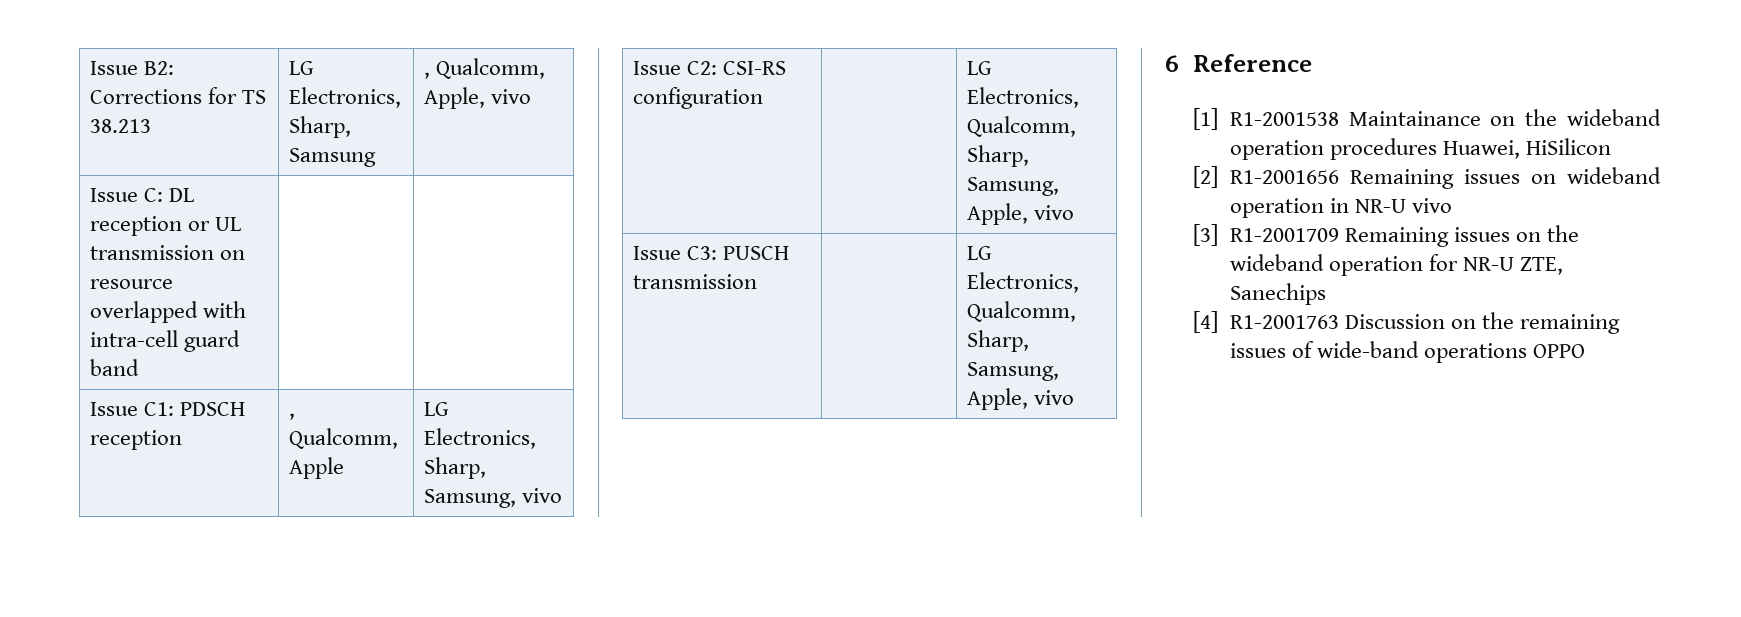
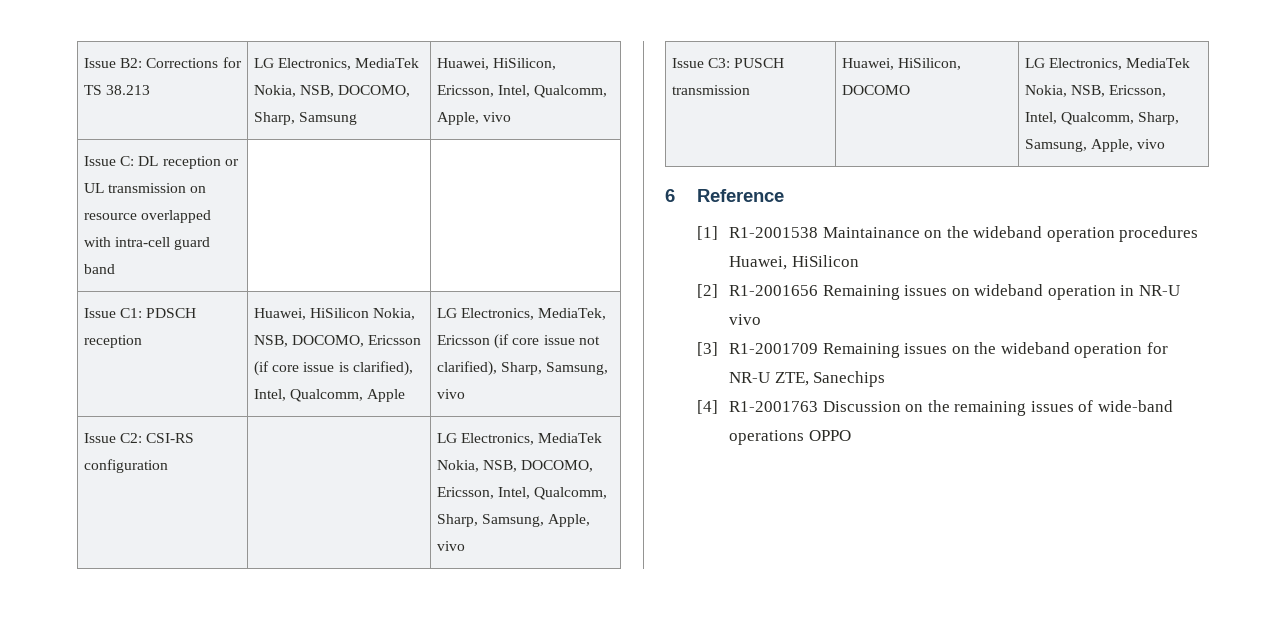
- Issue B2: Corrections for TS 38.213 | LG Electronics, Sharp, Samsung | , Qualcomm, Apple, vivo
+ Issue B2: Corrections for TS 38.213 | LG Electronics, MediaTek Nokia, NSB, DOCOMO, Sharp, Samsung | Huawei, HiSilicon, Ericsson, Intel, Qualcomm, Apple, vivo
- Issue C1: PDSCH reception | , Qualcomm, Apple | LG Electronics, Sharp, Samsung, vivo
+ Issue C1: PDSCH reception | Huawei, HiSilicon Nokia, NSB, DOCOMO, Ericsson (if core issue is clarified), Intel, Qualcomm, Apple | LG Electronics, MediaTek, Ericsson (if core issue not clarified), Sharp, Samsung, vivo
- Issue C2: CSI-RS configuration | | LG Electronics, Qualcomm, Sharp, Samsung, Apple, vivo
+ Issue C2: CSI-RS configuration | | LG Electronics, MediaTek Nokia, NSB, DOCOMO, Ericsson, Intel, Qualcomm, Sharp, Samsung, Apple, vivo
- Issue C3: PUSCH transmission | | LG Electronics, Qualcomm, Sharp, Samsung, Apple, vivo
+ Issue C3: PUSCH transmission | Huawei, HiSilicon, DOCOMO | LG Electronics, MediaTek Nokia, NSB, Ericsson, Intel, Qualcomm, Sharp, Samsung, Apple, vivo

